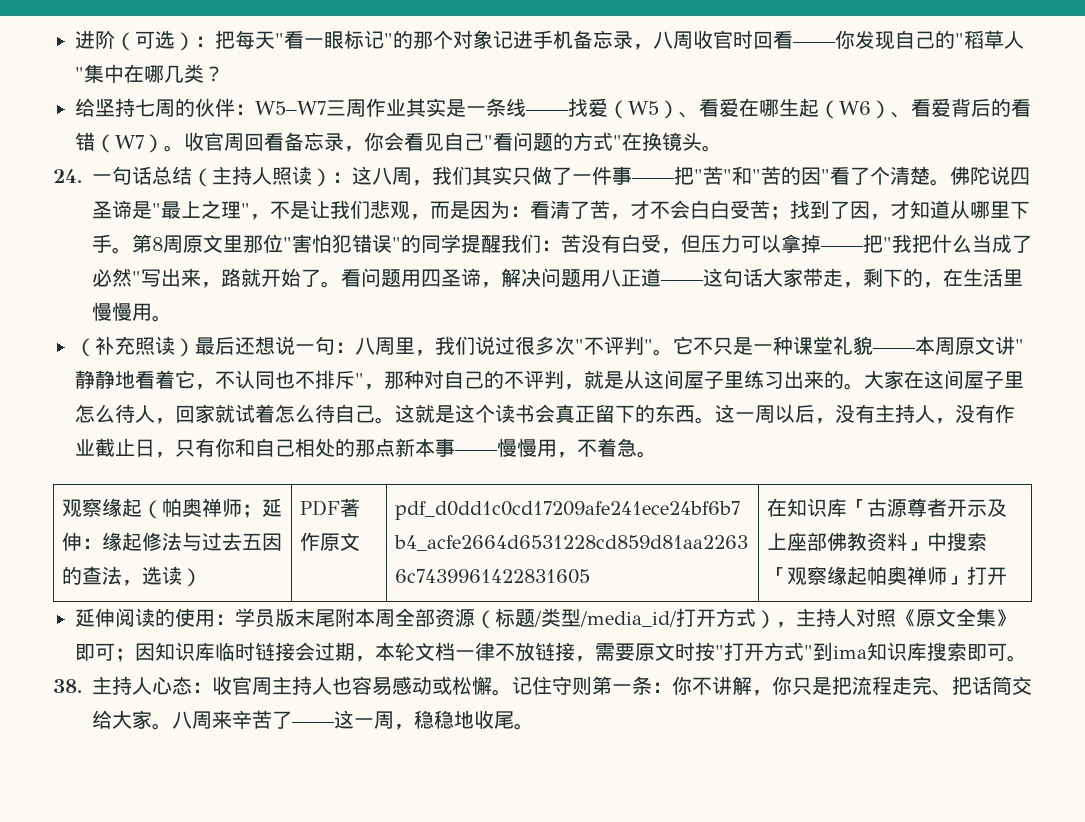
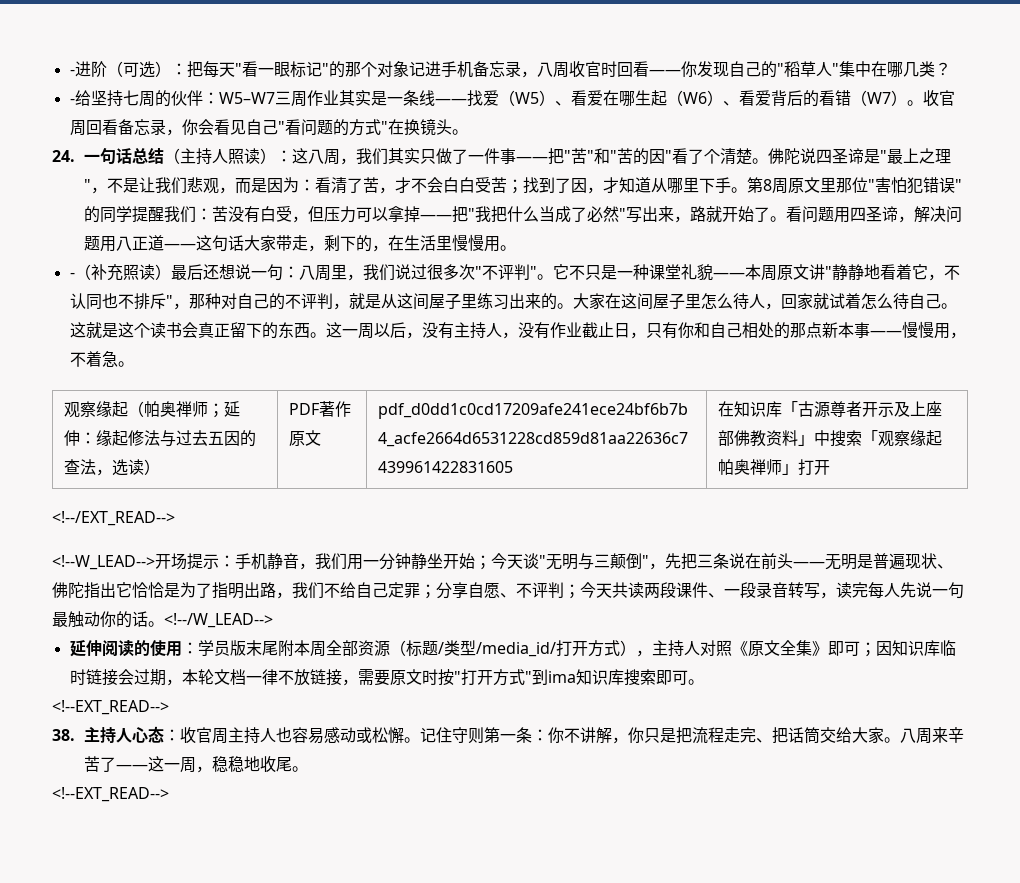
- 进阶（可选）：把每天"看一眼标记"的那个对象记进手机备忘录，八周收官时回看——你发现自己的"稻草人"集中在哪几类？
+ -进阶（可选）：把每天"看一眼标记"的那个对象记进手机备忘录，八周收官时回看——你发现自己的"稻草人"集中在哪几类？
- 给坚持七周的伙伴：W5–W7三周作业其实是一条线——找爱（W5）、看爱在哪生起（W6）、看爱背后的看错（W7）。
+ -给坚持七周的伙伴：W5–W7三周作业其实是一条线——找爱（W5）、看爱在哪生起（W6）、看爱背后的看错（W7）。
- （补充照读）最后还想说一句：八周里，我们说过很多次"不评判"。
+ -（补充照读）最后还想说一句：八周里，我们说过很多次"不评判"。
+ <!--/EXT_READ-->
+ <!--W_LEAD-->开场提示：手机静音，我们用一分钟静坐开始；今天谈"无明与三颠倒"，先把三条说在前头——无明是普遍现状、佛陀指出它恰恰是为了指明出路，我们不给自己定罪；分享自愿、不评判；今天共读两段课件、一段录音转写，读完每人先说一句最触动你的话。<!--/W_LEAD-->
  延伸阅读的使用：学员版末尾附本周全部资源（标题/类型/media_id/打开方式），主持人对照《原文全集》即可；因知识库临时链接会过期，本轮文档一律不放链接，需要原文时按"打开方式"到ima知识库搜索即可。
+ <!--EXT_READ-->
  八周来辛苦了——这一周，稳稳地收尾。
+ <!--EXT_READ-->

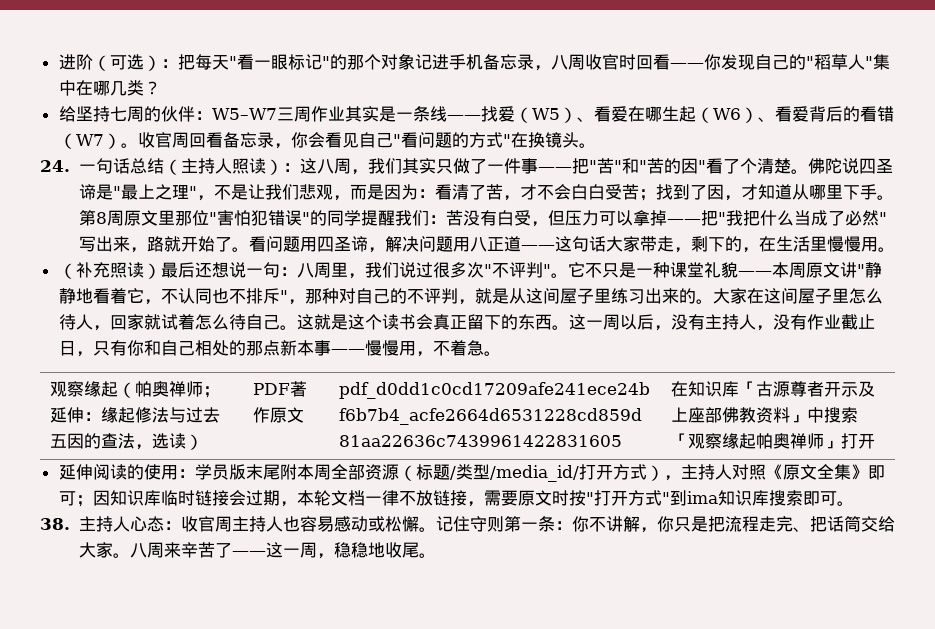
- -进阶（可选）：把每天"看一眼标记"的那个对象记进手机备忘录，八周收官时回看——你发现自己的"稻草人"集中在哪几类？
+ 进阶（可选）：把每天"看一眼标记"的那个对象记进手机备忘录，八周收官时回看——你发现自己的"稻草人"集中在哪几类？
- -给坚持七周的伙伴：W5–W7三周作业其实是一条线——找爱（W5）、看爱在哪生起（W6）、看爱背后的看错（W7）。
+ 给坚持七周的伙伴：W5–W7三周作业其实是一条线——找爱（W5）、看爱在哪生起（W6）、看爱背后的看错（W7）。
- -（补充照读）最后还想说一句：八周里，我们说过很多次"不评判"。
+ （补充照读）最后还想说一句：八周里，我们说过很多次"不评判"。
- <!--/EXT_READ-->
- <!--W_LEAD-->开场提示：手机静音，我们用一分钟静坐开始；今天谈"无明与三颠倒"，先把三条说在前头——无明是普遍现状、佛陀指出它恰恰是为了指明出路，我们不给自己定罪；分享自愿、不评判；今天共读两段课件、一段录音转写，读完每人先说一句最触动你的话。<!--/W_LEAD-->
  延伸阅读的使用：学员版末尾附本周全部资源（标题/类型/media_id/打开方式），主持人对照《原文全集》即可；因知识库临时链接会过期，本轮文档一律不放链接，需要原文时按"打开方式"到ima知识库搜索即可。
- <!--EXT_READ-->
  八周来辛苦了——这一周，稳稳地收尾。
- <!--EXT_READ-->

